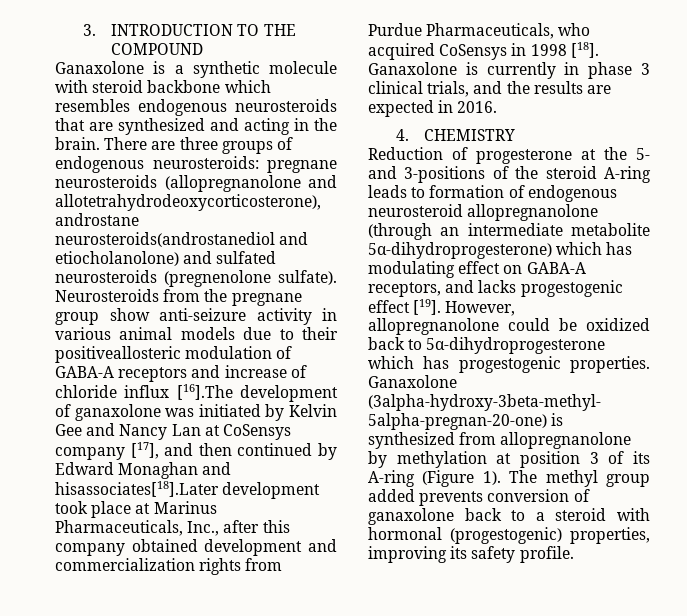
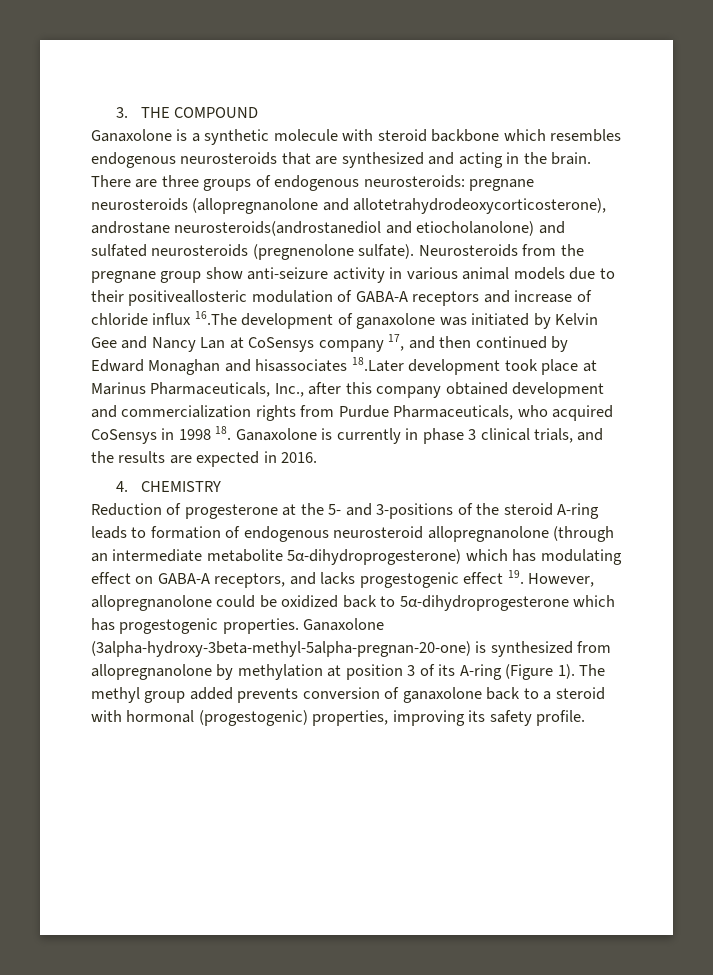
- 3. INTRODUCTION TO THE COMPOUND
+ 3. THE COMPOUND
- Neurosteroids from the pregnane group show anti-seizure activity in various animal models due to their positiveallosteric modulation of GABA-A receptors and increase of chloride influx [16].The development of ganaxolone was initiated by Kelvin Gee and Nancy Lan at CoSensys company [17], and then continued by Edward Monaghan and hisassociates[18].Later development took place at Marinus Pharmaceuticals, Inc., after this company obtained development and commercialization rights from Purdue Pharmaceuticals, who acquired CoSensys in 1998 [18]. Ganaxolone is currently in phase 3 clinical trials, and the results are expected in 2016.
+ Neurosteroids from the pregnane group show anti-seizure activity in various animal models due to their positiveallosteric modulation of GABA-A receptors and increase of chloride influx 16.The development of ganaxolone was initiated by Kelvin Gee and Nancy Lan at CoSensys company 17, and then continued by Edward Monaghan and hisassociates 18.Later development took place at Marinus Pharmaceuticals, Inc., after this company obtained development and commercialization rights from Purdue Pharmaceuticals, who acquired CoSensys in 1998 18. Ganaxolone is currently in phase 3 clinical trials, and the results are expected in 2016.
- Reduction of progesterone at the 5- and 3-positions of the steroid A-ring leads to formation of endogenous neurosteroid allopregnanolone (through an intermediate metabolite 5α-dihydroprogesterone) which has modulating effect on GABA-A receptors, and lacks progestogenic effect [19]. However, allopregnanolone could be oxidized back to 5α-dihydroprogesterone which has progestogenic properties.
+ Reduction of progesterone at the 5- and 3-positions of the steroid A-ring leads to formation of endogenous neurosteroid allopregnanolone (through an intermediate metabolite 5α-dihydroprogesterone) which has modulating effect on GABA-A receptors, and lacks progestogenic effect 19. However, allopregnanolone could be oxidized back to 5α-dihydroprogesterone which has progestogenic properties.

